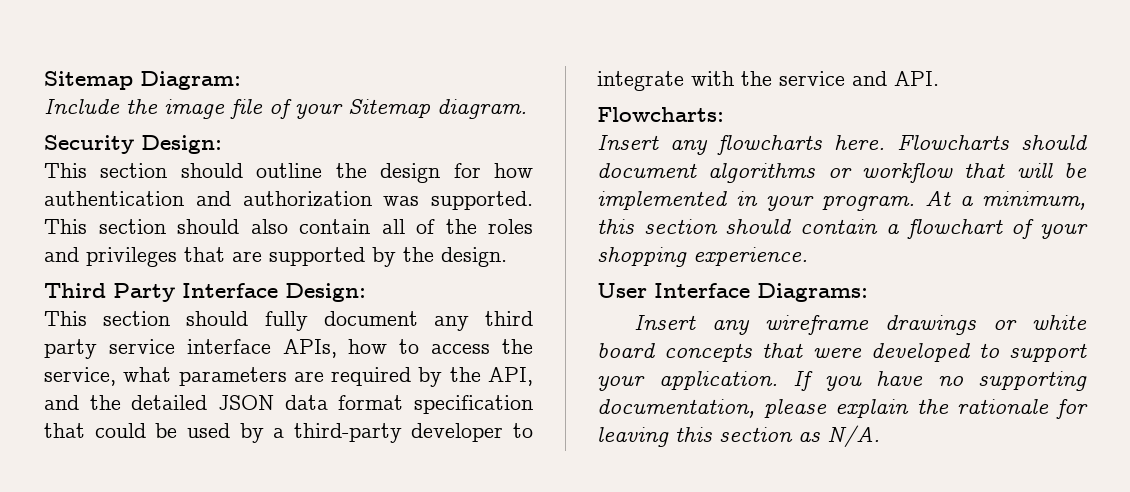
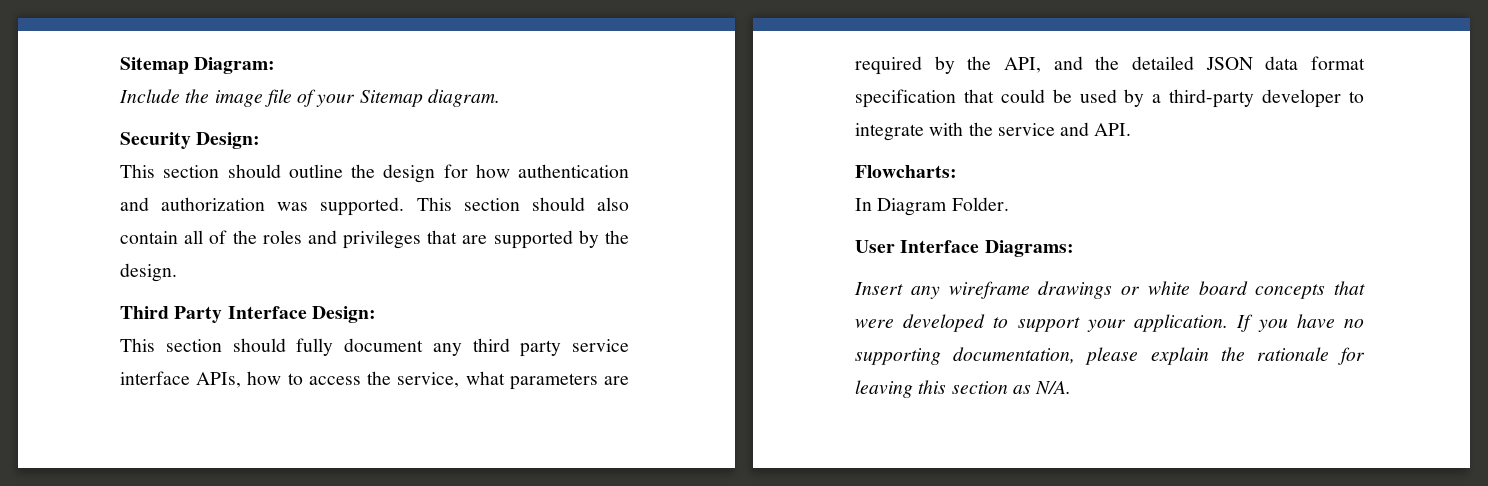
- Insert any flowcharts here. Flowcharts should document algorithms or workflow that will be implemented in your program. At a minimum, this section should contain a flowchart of your shopping experience.
+ In Diagram Folder.

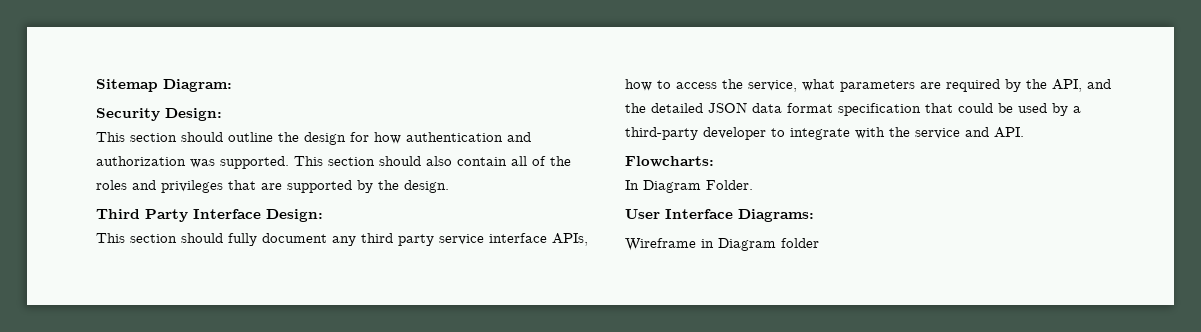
- Include the image file of your Sitemap diagram.
- Insert any wireframe drawings or white board concepts that were developed to support your application. If you have no supporting documentation, please explain the rationale for leaving this section as N/A.
+ Wireframe in Diagram folder

